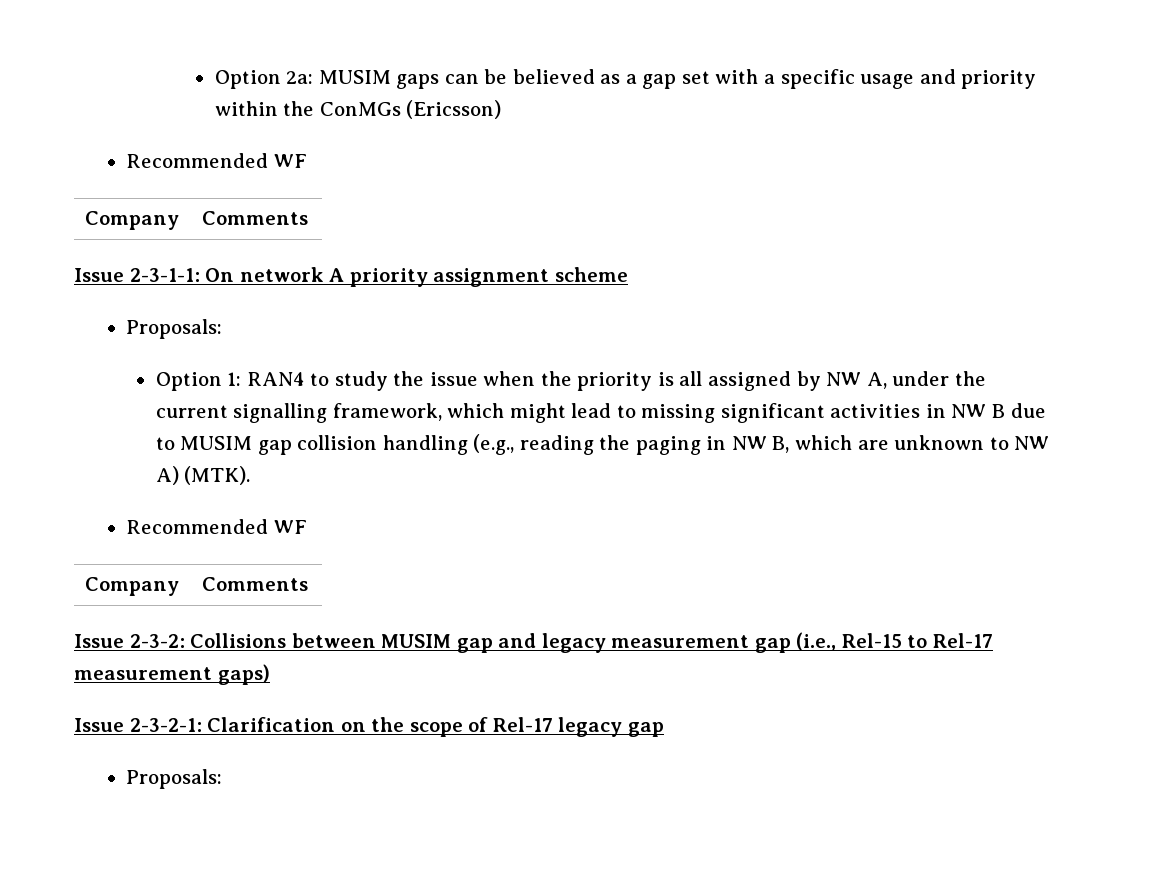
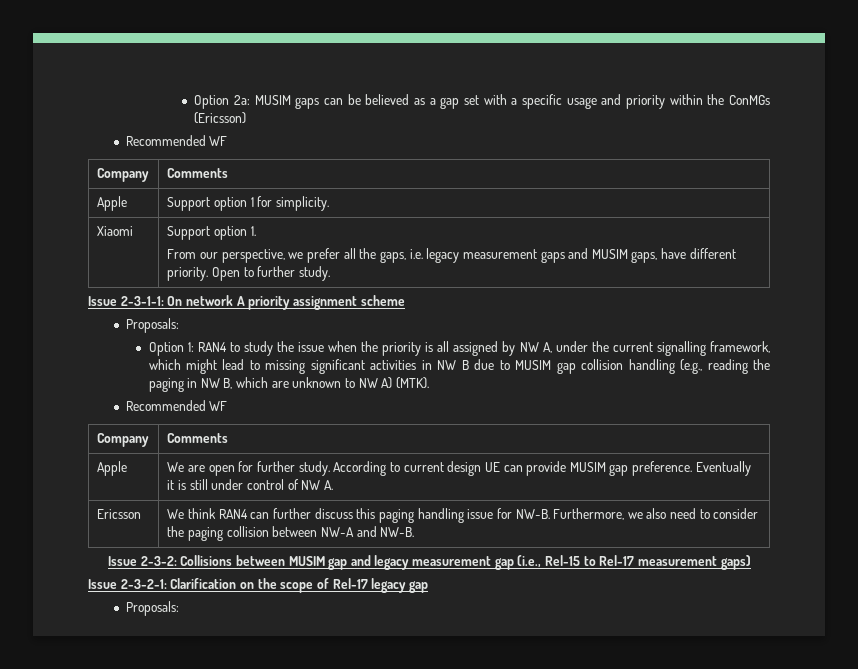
+ Apple | Support option 1 for simplicity.
+ Xiaomi | Support option 1.
+ From our perspective, we prefer all the gaps, i.e. legacy measurement gaps and MUSIM gaps, have different priority. Open to further study.
+ Apple | We are open for further study. According to current design UE can provide MUSIM gap preference. Eventually it is still under control of NW A.
+ Ericsson | We think RAN4 can further discuss this paging handling issue for NW-B. Furthermore, we also need to consider the paging collision between NW-A and NW-B.

